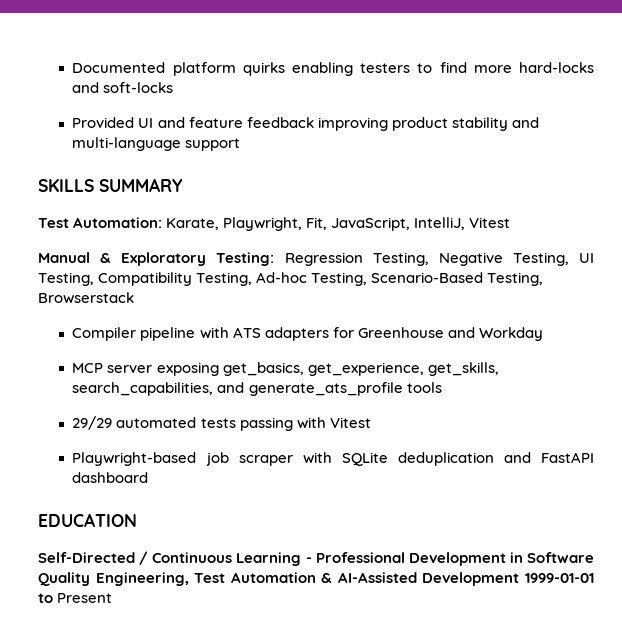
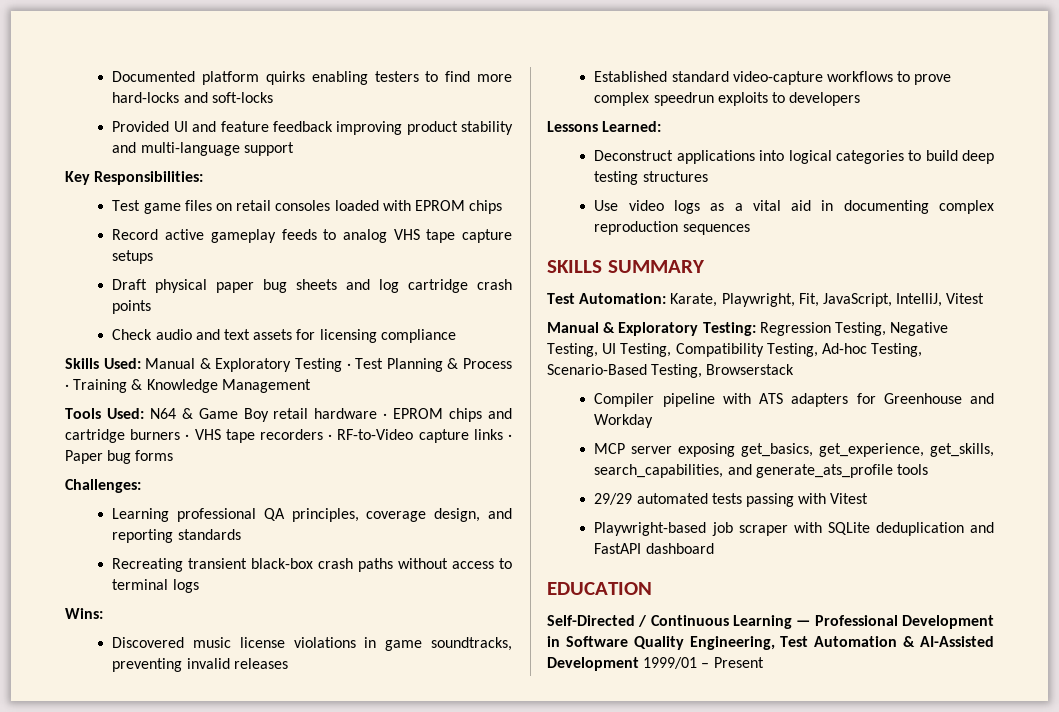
+ Key Responsibilities:
+ Test game files on retail consoles loaded with EPROM chips
+ Record active gameplay feeds to analog VHS tape capture setups
+ Draft physical paper bug sheets and log cartridge crash points
+ Check audio and text assets for licensing compliance
+ Skills Used: Manual & Exploratory Testing · Test Planning & Process · Training & Knowledge Management
+ Tools Used: N64 & Game Boy retail hardware · EPROM chips and cartridge burners · VHS tape recorders · RF-to-Video capture links · Paper bug forms
+ Challenges:
+ Learning professional QA principles, coverage design, and reporting standards
+ Recreating transient black-box crash paths without access to terminal logs
+ Wins:
+ Discovered music license violations in game soundtracks, preventing invalid releases
+ Established standard video-capture workflows to prove complex speedrun exploits to developers
+ Lessons Learned:
+ Deconstruct applications into logical categories to build deep testing structures
+ Use video logs as a vital aid in documenting complex reproduction sequences
- Self-Directed / Continuous Learning - Professional Development in Software Quality Engineering, Test Automation & AI-Assisted Development 1999-01-01 to Present
+ Self-Directed / Continuous Learning — Professional Development in Software Quality Engineering, Test Automation & AI-Assisted Development 1999/01 – Present

